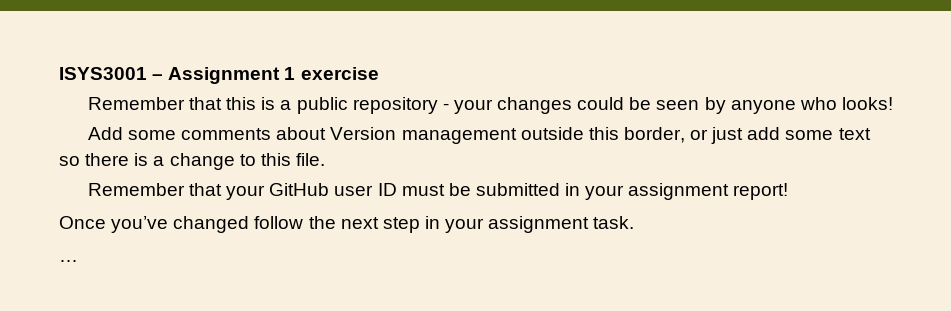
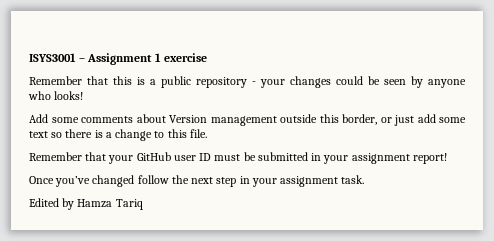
- …
+ Edited by Hamza Tariq

